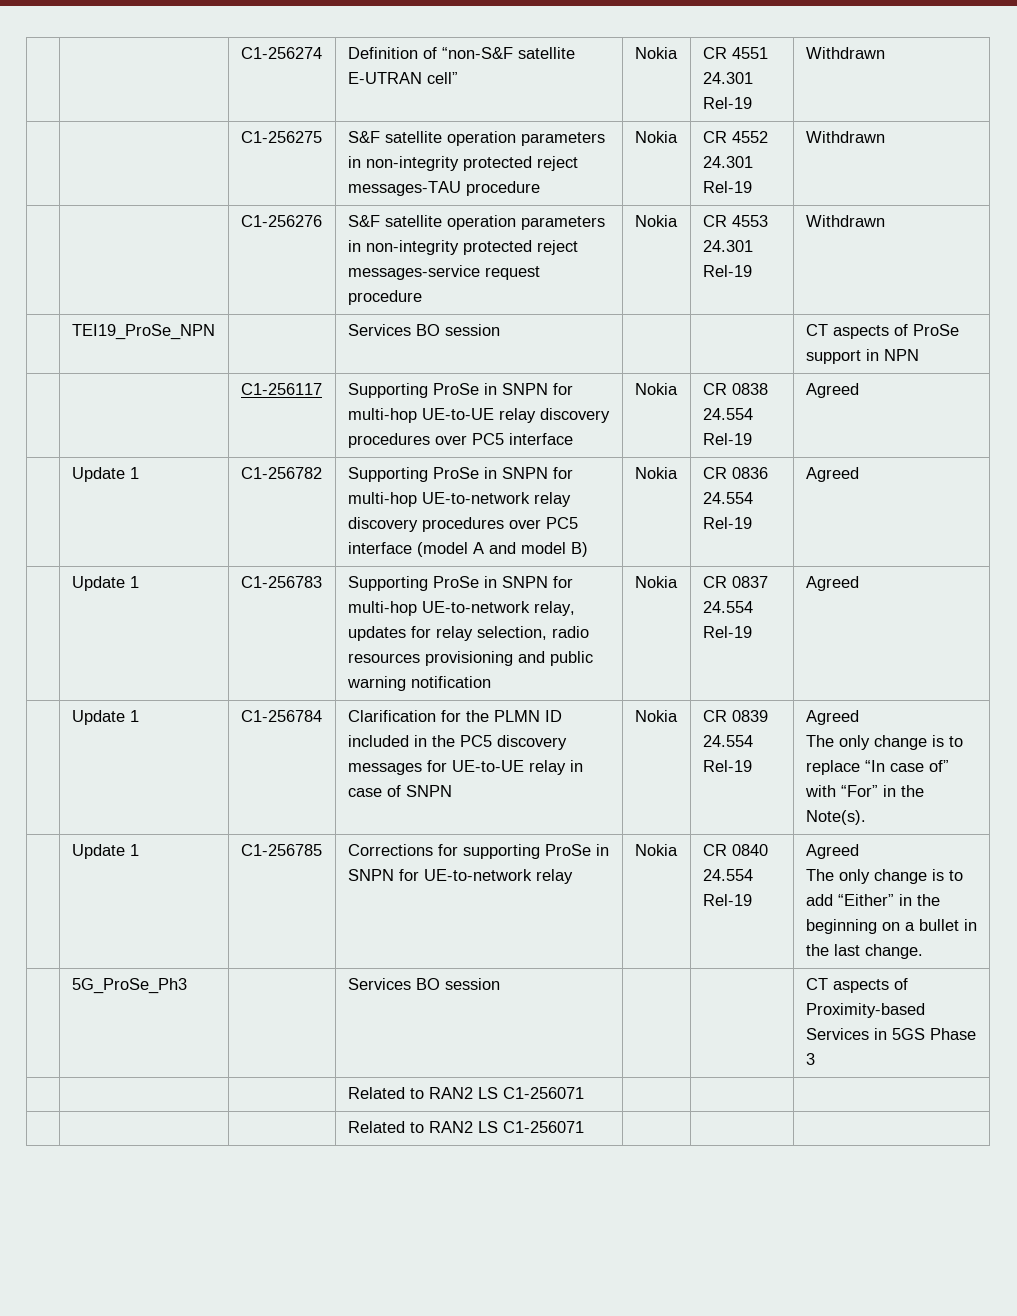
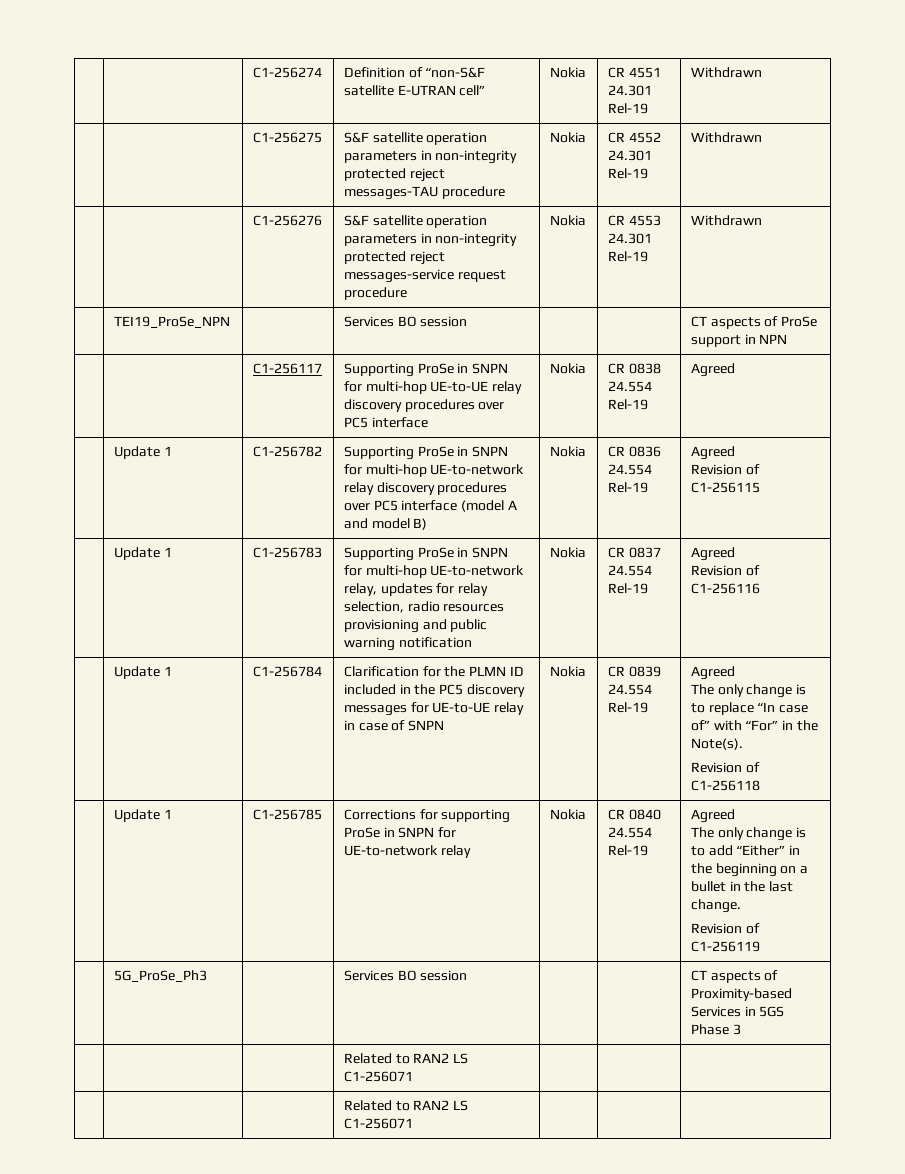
  | Update 1 | C1-256782 | Supporting ProSe in SNPN for multi-hop UE-to-network relay discovery procedures over PC5 interface (model A and model B) | Nokia | CR 0836 24.554 Rel-19 | Agreed
+ Revision of C1-256115
  | Update 1 | C1-256783 | Supporting ProSe in SNPN for multi-hop UE-to-network relay, updates for relay selection, radio resources provisioning and public warning notification | Nokia | CR 0837 24.554 Rel-19 | Agreed
+ Revision of C1-256116
+ Revision of C1-256118
  | Update 1 | C1-256785 | Corrections for supporting ProSe in SNPN for UE-to-network relay | Nokia | CR 0840 24.554 Rel-19 | Agreed
  The only change is to add “Either” in the beginning on a bullet in the last change.
+ Revision of C1-256119

